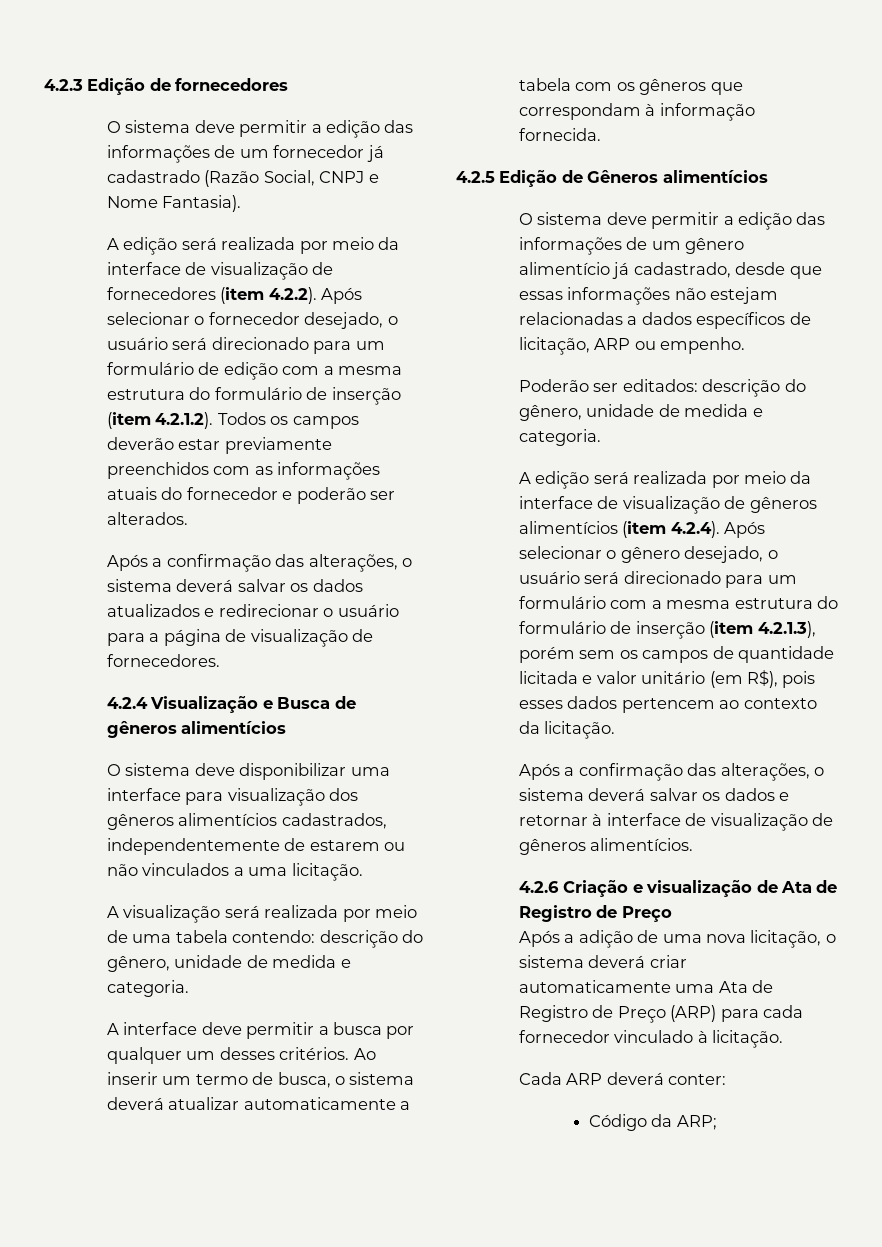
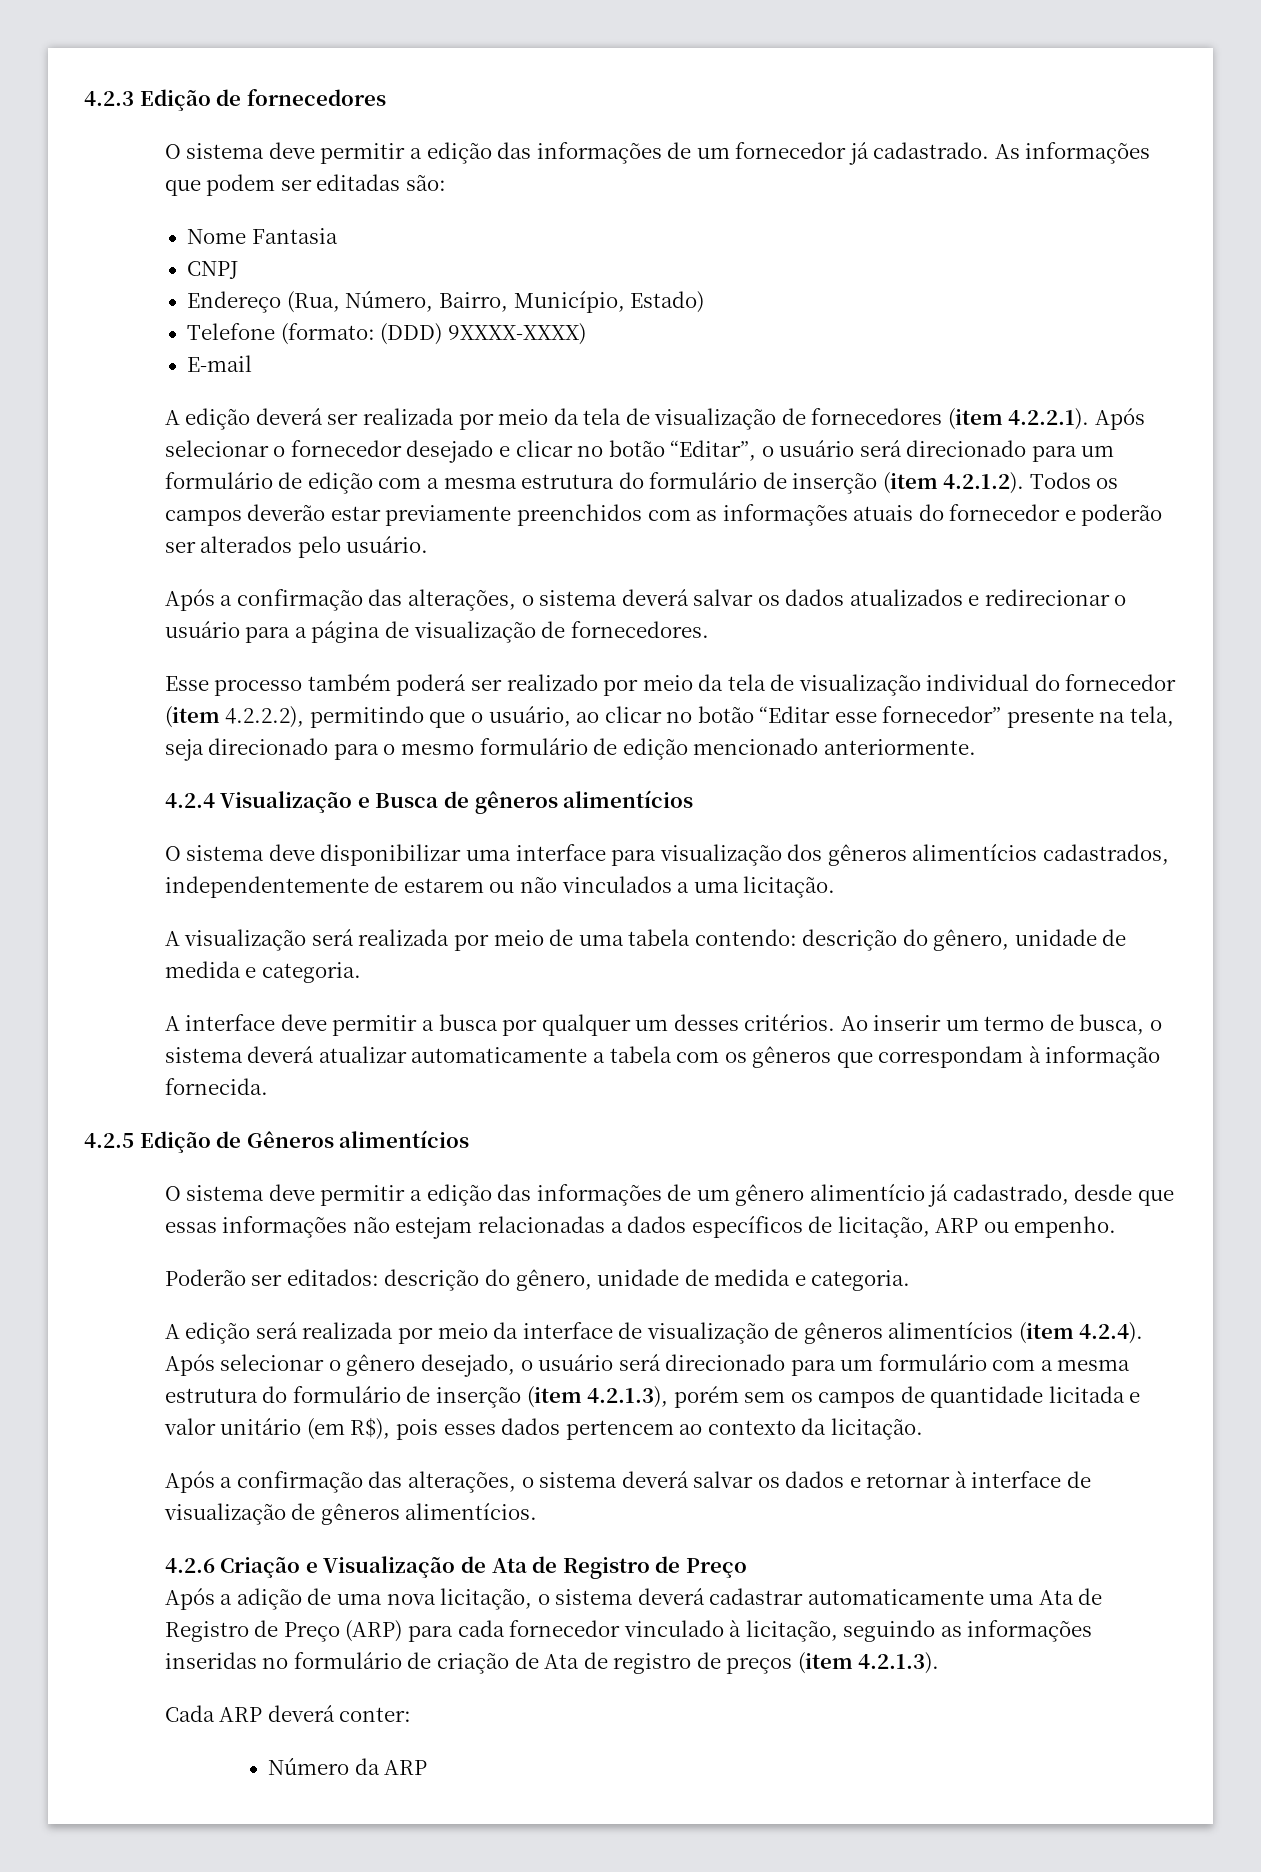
- O sistema deve permitir a edição das informações de um fornecedor já cadastrado (Razão Social, CNPJ e Nome Fantasia).
- A edição será realizada por meio da interface de visualização de fornecedores (item 4.2.2). Após selecionar o fornecedor desejado, o usuário será direcionado para um formulário de edição com a mesma estrutura do formulário de inserção (item 4.2.1.2). Todos os campos deverão estar previamente preenchidos com as informações atuais do fornecedor e poderão ser alterados.
+ O sistema deve permitir a edição das informações de um fornecedor já cadastrado. As informações que podem ser editadas são:
+ Nome Fantasia
+ CNPJ
+ Endereço (Rua, Número, Bairro, Município, Estado)
+ Telefone (formato: (DDD) 9XXXX-XXXX)
+ E-mail
+ A edição deverá ser realizada por meio da tela de visualização de fornecedores (item 4.2.2.1). Após selecionar o fornecedor desejado e clicar no botão “Editar”, o usuário será direcionado para um formulário de edição com a mesma estrutura do formulário de inserção (item 4.2.1.2). Todos os campos deverão estar previamente preenchidos com as informações atuais do fornecedor e poderão ser alterados pelo usuário.
+ Esse processo também poderá ser realizado por meio da tela de visualização individual do fornecedor (item 4.2.2.2), permitindo que o usuário, ao clicar no botão “Editar esse fornecedor” presente na tela, seja direcionado para o mesmo formulário de edição mencionado anteriormente.
- 4.2.6 Criação e visualização de Ata de Registro de Preço
+ 4.2.6 Criação e Visualização de Ata de Registro de Preço
- Após a adição de uma nova licitação, o sistema deverá criar automaticamente uma Ata de Registro de Preço (ARP) para cada fornecedor vinculado à licitação.
+ Após a adição de uma nova licitação, o sistema deverá cadastrar automaticamente uma Ata de Registro de Preço (ARP) para cada fornecedor vinculado à licitação, seguindo as informações inseridas no formulário de criação de Ata de registro de preços (item 4.2.1.3).
- Código da ARP;
+ Número da ARP

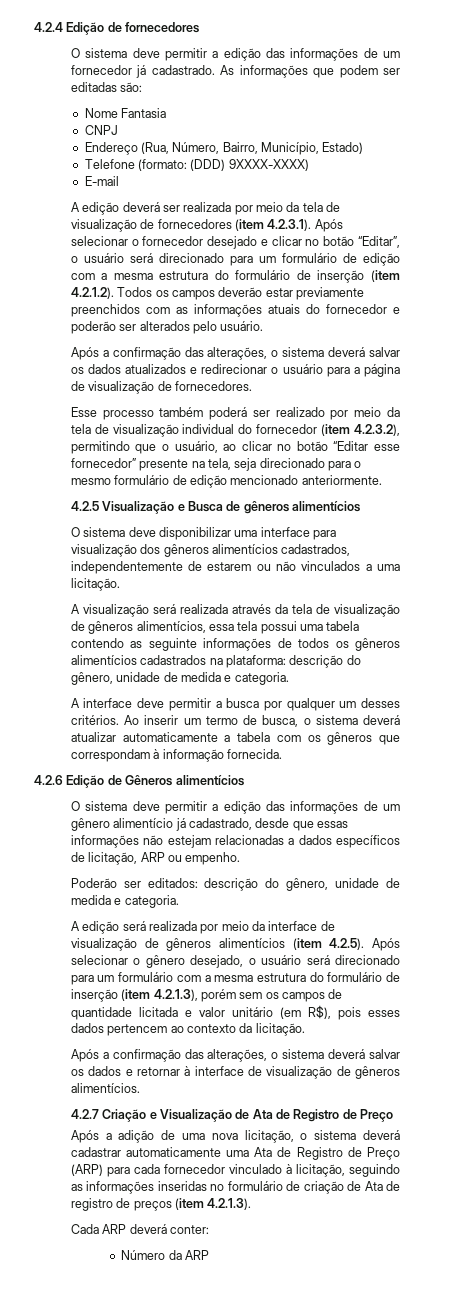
- 4.2.3 Edição de fornecedores
+ 4.2.4 Edição de fornecedores
- A edição deverá ser realizada por meio da tela de visualização de fornecedores (item 4.2.2.1). Após selecionar o fornecedor desejado e clicar no botão “Editar”, o usuário será direcionado para um formulário de edição com a mesma estrutura do formulário de inserção (item 4.2.1.2). Todos os campos deverão estar previamente preenchidos com as informações atuais do fornecedor e poderão ser alterados pelo usuário.
+ A edição deverá ser realizada por meio da tela de visualização de fornecedores (item 4.2.3.1). Após selecionar o fornecedor desejado e clicar no botão “Editar”, o usuário será direcionado para um formulário de edição com a mesma estrutura do formulário de inserção (item 4.2.1.2). Todos os campos deverão estar previamente preenchidos com as informações atuais do fornecedor e poderão ser alterados pelo usuário.
- Esse processo também poderá ser realizado por meio da tela de visualização individual do fornecedor (item 4.2.2.2), permitindo que o usuário, ao clicar no botão “Editar esse fornecedor” presente na tela, seja direcionado para o mesmo formulário de edição mencionado anteriormente.
+ Esse processo também poderá ser realizado por meio da tela de visualização individual do fornecedor (item 4.2.3.2), permitindo que o usuário, ao clicar no botão “Editar esse fornecedor” presente na tela, seja direcionado para o mesmo formulário de edição mencionado anteriormente.
- 4.2.4 Visualização e Busca de gêneros alimentícios
+ 4.2.5 Visualização e Busca de gêneros alimentícios
- A visualização será realizada por meio de uma tabela contendo: descrição do gênero, unidade de medida e categoria.
+ A visualização será realizada através da tela de visualização de gêneros alimentícios, essa tela possui uma tabela contendo as seguinte informações de todos os gêneros alimentícios cadastrados na plataforma: descrição do gênero, unidade de medida e categoria.
- 4.2.5 Edição de Gêneros alimentícios
+ 4.2.6 Edição de Gêneros alimentícios
- A edição será realizada por meio da interface de visualização de gêneros alimentícios (item 4.2.4). Após selecionar o gênero desejado, o usuário será direcionado para um formulário com a mesma estrutura do formulário de inserção (item 4.2.1.3), porém sem os campos de quantidade licitada e valor unitário (em R$), pois esses dados pertencem ao contexto da licitação.
+ A edição será realizada por meio da interface de visualização de gêneros alimentícios (item 4.2.5). Após selecionar o gênero desejado, o usuário será direcionado para um formulário com a mesma estrutura do formulário de inserção (item 4.2.1.3), porém sem os campos de quantidade licitada e valor unitário (em R$), pois esses dados pertencem ao contexto da licitação.
- 4.2.6 Criação e Visualização de Ata de Registro de Preço
+ 4.2.7 Criação e Visualização de Ata de Registro de Preço

